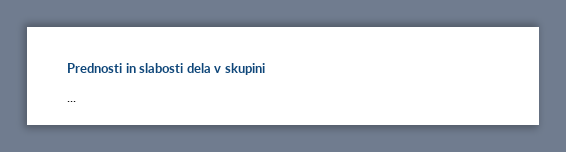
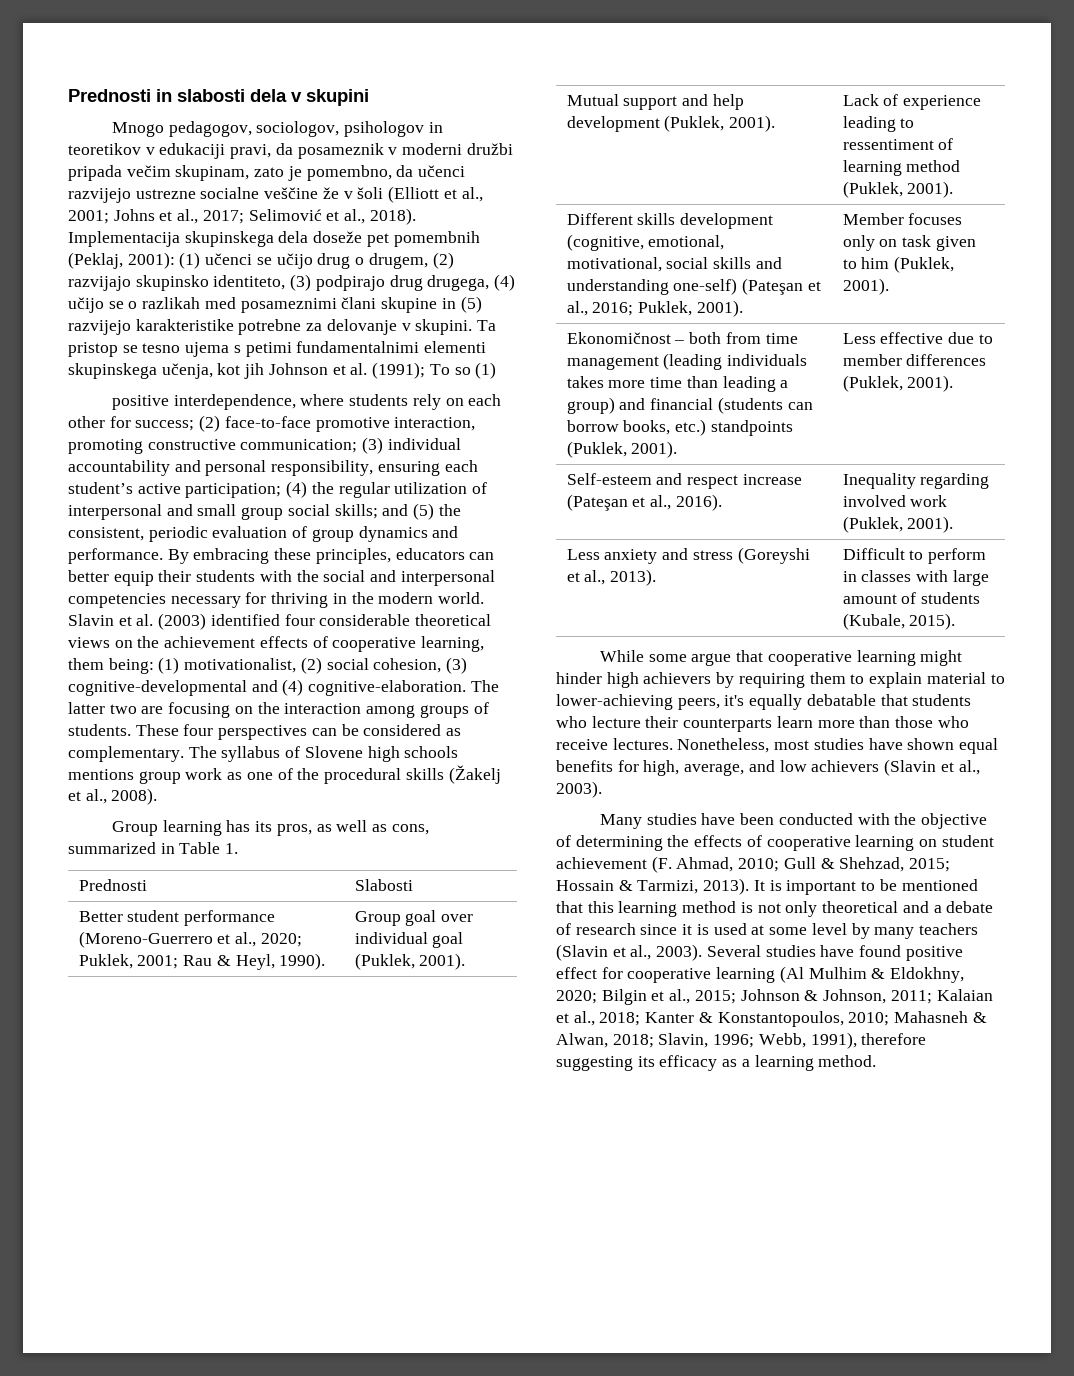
- ...
+ Mnogo pedagogov, sociologov, psihologov in teoretikov v edukaciji pravi, da posameznik v moderni družbi pripada večim skupinam, zato je pomembno, da učenci razvijejo ustrezne socialne veščine že v šoli (Elliott et al., 2001; Johns et al., 2017; Selimović et al., 2018). Implementacija skupinskega dela doseže pet pomembnih (Peklaj, 2001): (1) učenci se učijo drug o drugem, (2) razvijajo skupinsko identiteto, (3) podpirajo drug drugega, (4) učijo se o razlikah med posameznimi člani skupine in (5) razvijejo karakteristike potrebne za delovanje v skupini. Ta pristop se tesno ujema s petimi fundamentalnimi elementi skupinskega učenja, kot jih Johnson et al. (1991); To so (1)
+ positive interdependence, where students rely on each other for success; (2) face-to-face promotive interaction, promoting constructive communication; (3) individual accountability and personal responsibility, ensuring each student’s active participation; (4) the regular utilization of interpersonal and small group social skills; and (5) the consistent, periodic evaluation of group dynamics and performance. By embracing these principles, educators can better equip their students with the social and interpersonal competencies necessary for thriving in the modern world. Slavin et al. (2003) identified four considerable theoretical views on the achievement effects of cooperative learning, them being: (1) motivationalist, (2) social cohesion, (3) cognitive-developmental and (4) cognitive-elaboration. The latter two are focusing on the interaction among groups of students. These four perspectives can be considered as complementary. The syllabus of Slovene high schools mentions group work as one of the procedural skills (Žakelj et al., 2008).
+ Group learning has its pros, as well as cons, summarized in Table 1.
+ Prednosti | Slabosti
+ Better student performance (Moreno-Guerrero et al., 2020; Puklek, 2001; Rau & Heyl, 1990). | Group goal over individual goal (Puklek, 2001).
+ Mutual support and help development (Puklek, 2001). | Lack of experience leading to ressentiment of learning method (Puklek, 2001).
+ Different skills development (cognitive, emotional, motivational, social skills and understanding one-self) (Pateşan et al., 2016; Puklek, 2001). | Member focuses only on task given to him (Puklek, 2001).
+ Ekonomičnost – both from time management (leading individuals takes more time than leading a group) and financial (students can borrow books, etc.) standpoints (Puklek, 2001). | Less effective due to member differences (Puklek, 2001).
+ Self-esteem and respect increase (Pateşan et al., 2016). | Inequality regarding involved work (Puklek, 2001).
+ Less anxiety and stress (Goreyshi et al., 2013). | Difficult to perform in classes with large amount of students (Kubale, 2015).
+ While some argue that cooperative learning might hinder high achievers by requiring them to explain material to lower-achieving peers, it's equally debatable that students who lecture their counterparts learn more than those who receive lectures. Nonetheless, most studies have shown equal benefits for high, average, and low achievers (Slavin et al., 2003).
+ Many studies have been conducted with the objective of determining the effects of cooperative learning on student achievement (F. Ahmad, 2010; Gull & Shehzad, 2015; Hossain & Tarmizi, 2013). It is important to be mentioned that this learning method is not only theoretical and a debate of research since it is used at some level by many teachers (Slavin et al., 2003). Several studies have found positive effect for cooperative learning (Al Mulhim & Eldokhny, 2020; Bilgin et al., 2015; Johnson & Johnson, 2011; Kalaian et al., 2018; Kanter & Konstantopoulos, 2010; Mahasneh & Alwan, 2018; Slavin, 1996; Webb, 1991), therefore suggesting its efficacy as a learning method.

